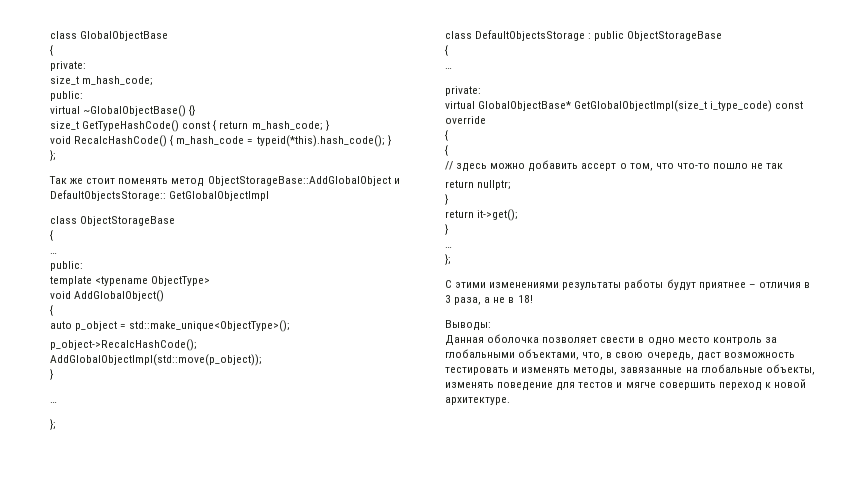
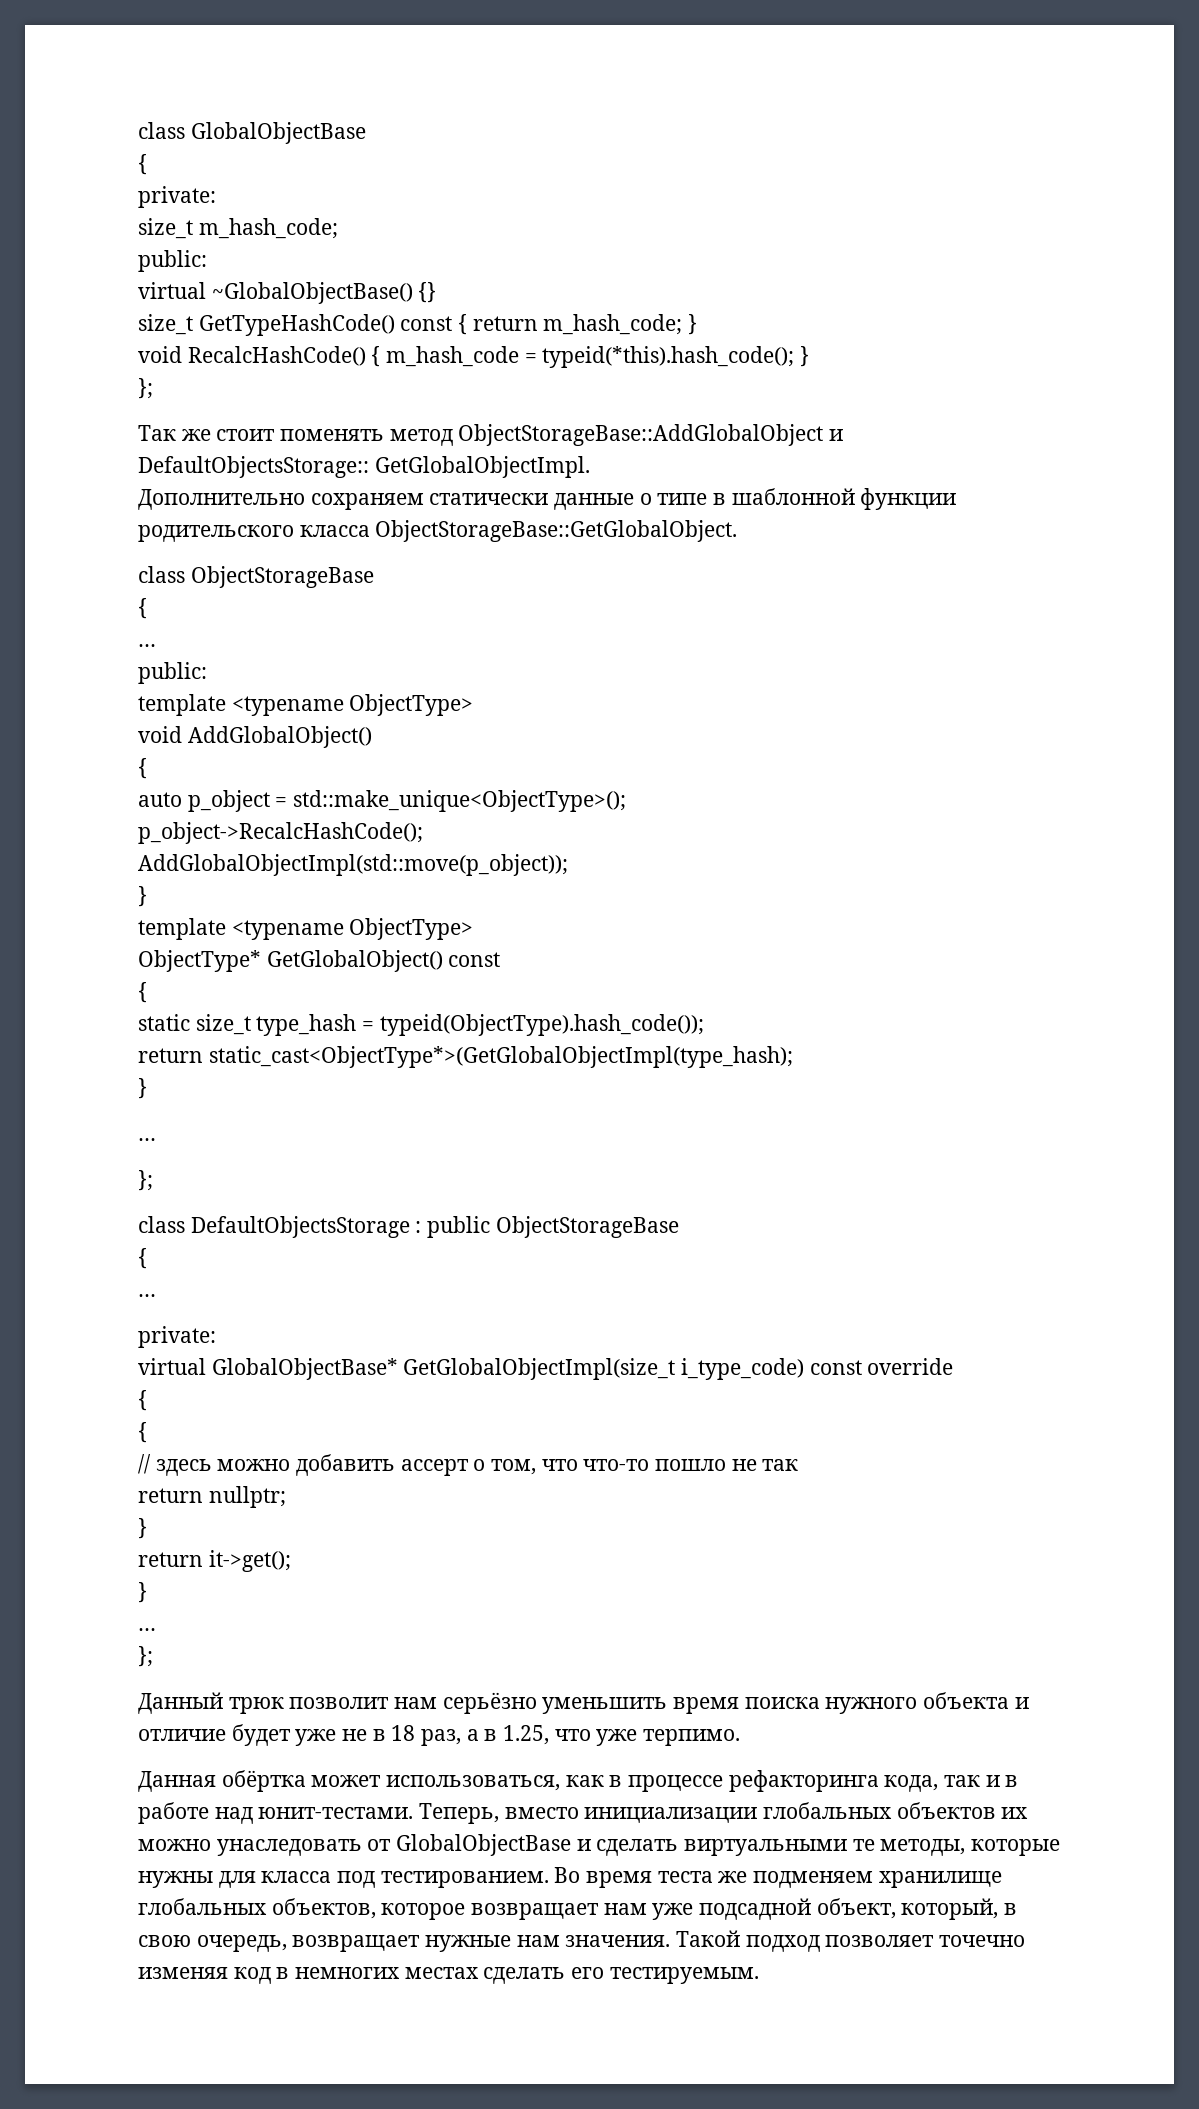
- Так же стоит поменять метод ObjectStorageBase::AddGlobalObject и DefaultObjectsStorage:: GetGlobalObjectImpl
+ Так же стоит поменять метод ObjectStorageBase::AddGlobalObject и DefaultObjectsStorage:: GetGlobalObjectImpl.
+ Дополнительно сохраняем статически данные о типе в шаблонной функции родительского класса ObjectStorageBase::GetGlobalObject.
  AddGlobalObjectImpl(std::move(p_object));
+ }
+ template <typename ObjectType>
+ ObjectType* GetGlobalObject() const
+ {
+ static size_t type_hash = typeid(ObjectType).hash_code());
+ return static_cast<ObjectType*>(GetGlobalObjectImpl(type_hash);
- С этими изменениями результаты работы будут приятнее – отличия в 3 раза, а не в 18!
- Выводы:
- Данная оболочка позволяет свести в одно место контроль за глобальными объектами, что, в свою очередь, даст возможность тестировать и изменять методы, завязанные на глобальные объекты, изменять поведение для тестов и мягче совершить переход к новой архитектуре.
+ Данный трюк позволит нам серьёзно уменьшить время поиска нужного объекта и отличие будет уже не в 18 раз, а в 1.25, что уже терпимо.
+ Данная обёртка может использоваться, как в процессе рефакторинга кода, так и в работе над юнит-тестами. Теперь, вместо инициализации глобальных объектов их можно унаследовать от GlobalObjectBase и сделать виртуальными те методы, которые нужны для класса под тестированием. Во время теста же подменяем хранилище глобальных объектов, которое возвращает нам уже подсадной объект, который, в свою очередь, возвращает нужные нам значения. Такой подход позволяет точечно изменяя код в немногих местах сделать его тестируемым.

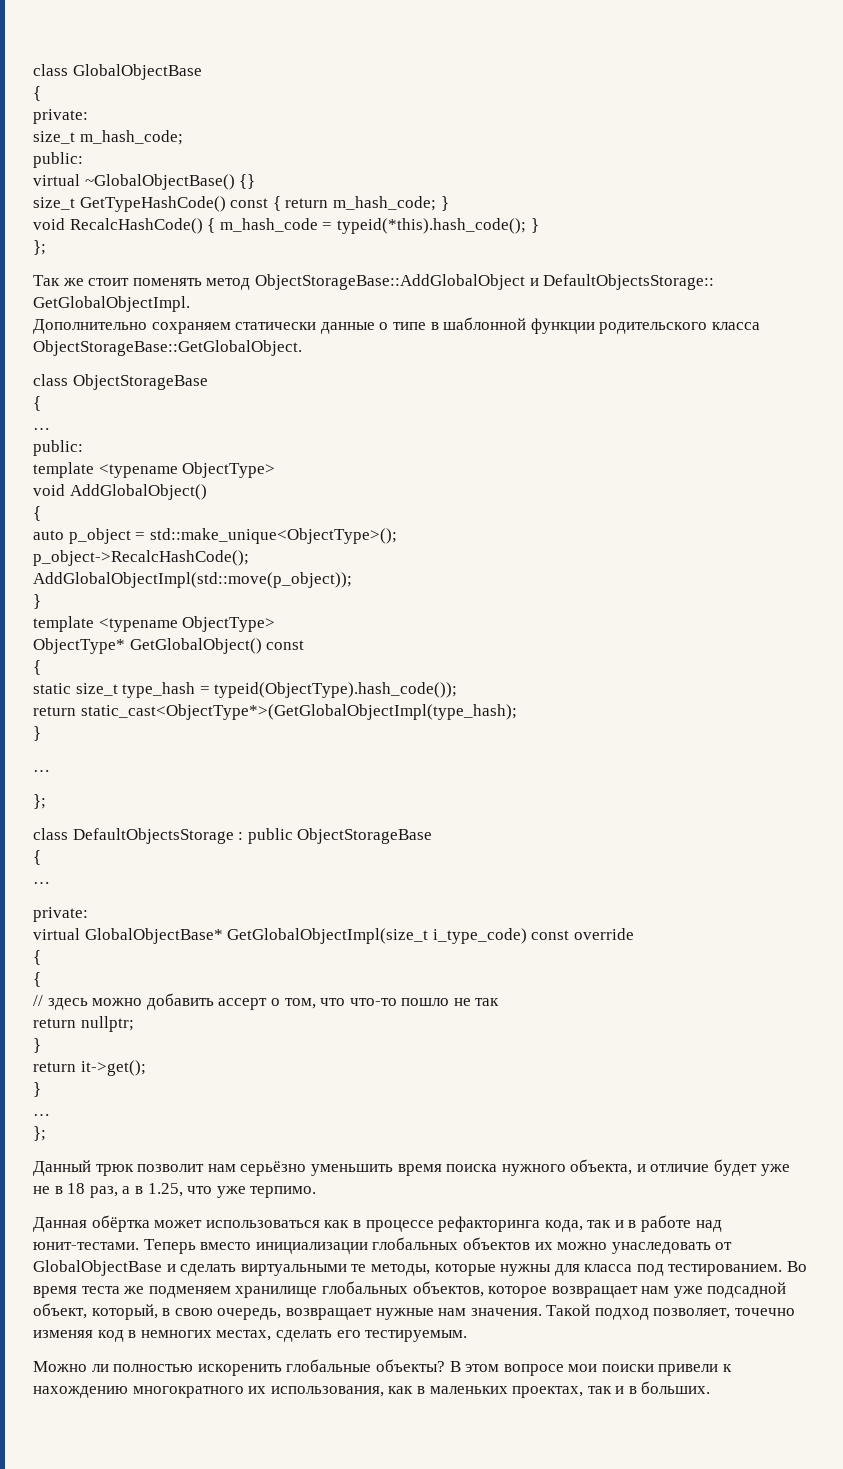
- Данный трюк позволит нам серьёзно уменьшить время поиска нужного объекта и отличие будет уже не в 18 раз, а в 1.25, что уже терпимо.
+ Данный трюк позволит нам серьёзно уменьшить время поиска нужного объекта, и отличие будет уже не в 18 раз, а в 1.25, что уже терпимо.
- Данная обёртка может использоваться, как в процессе рефакторинга кода, так и в работе над юнит-тестами.
+ Данная обёртка может использоваться как в процессе рефакторинга кода, так и в работе над юнит-тестами.
- Теперь, вместо инициализации глобальных объектов их можно унаследовать от GlobalObjectBase и сделать виртуальными те методы, которые нужны для класса под тестированием.
+ Теперь вместо инициализации глобальных объектов их можно унаследовать от GlobalObjectBase и сделать виртуальными те методы, которые нужны для класса под тестированием.
- Такой подход позволяет точечно изменяя код в немногих местах сделать его тестируемым.
+ Такой подход позволяет, точечно изменяя код в немногих местах, сделать его тестируемым.
+ Можно ли полностью искоренить глобальные объекты? В этом вопросе мои поиски привели к нахождению многократного их использования, как в маленьких проектах, так и в больших.

